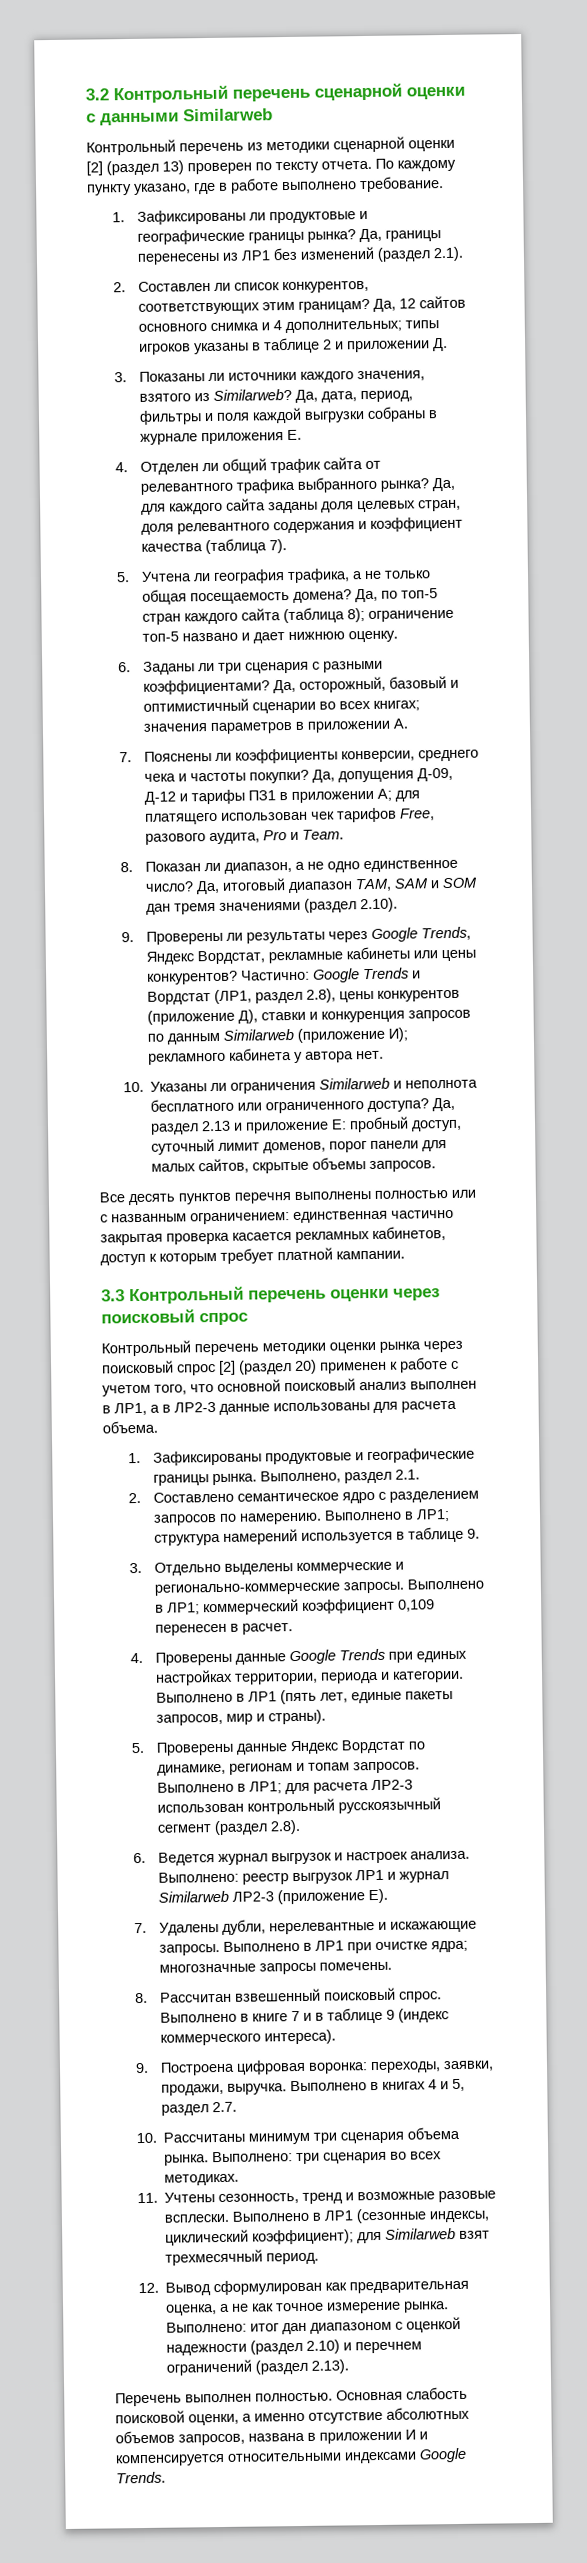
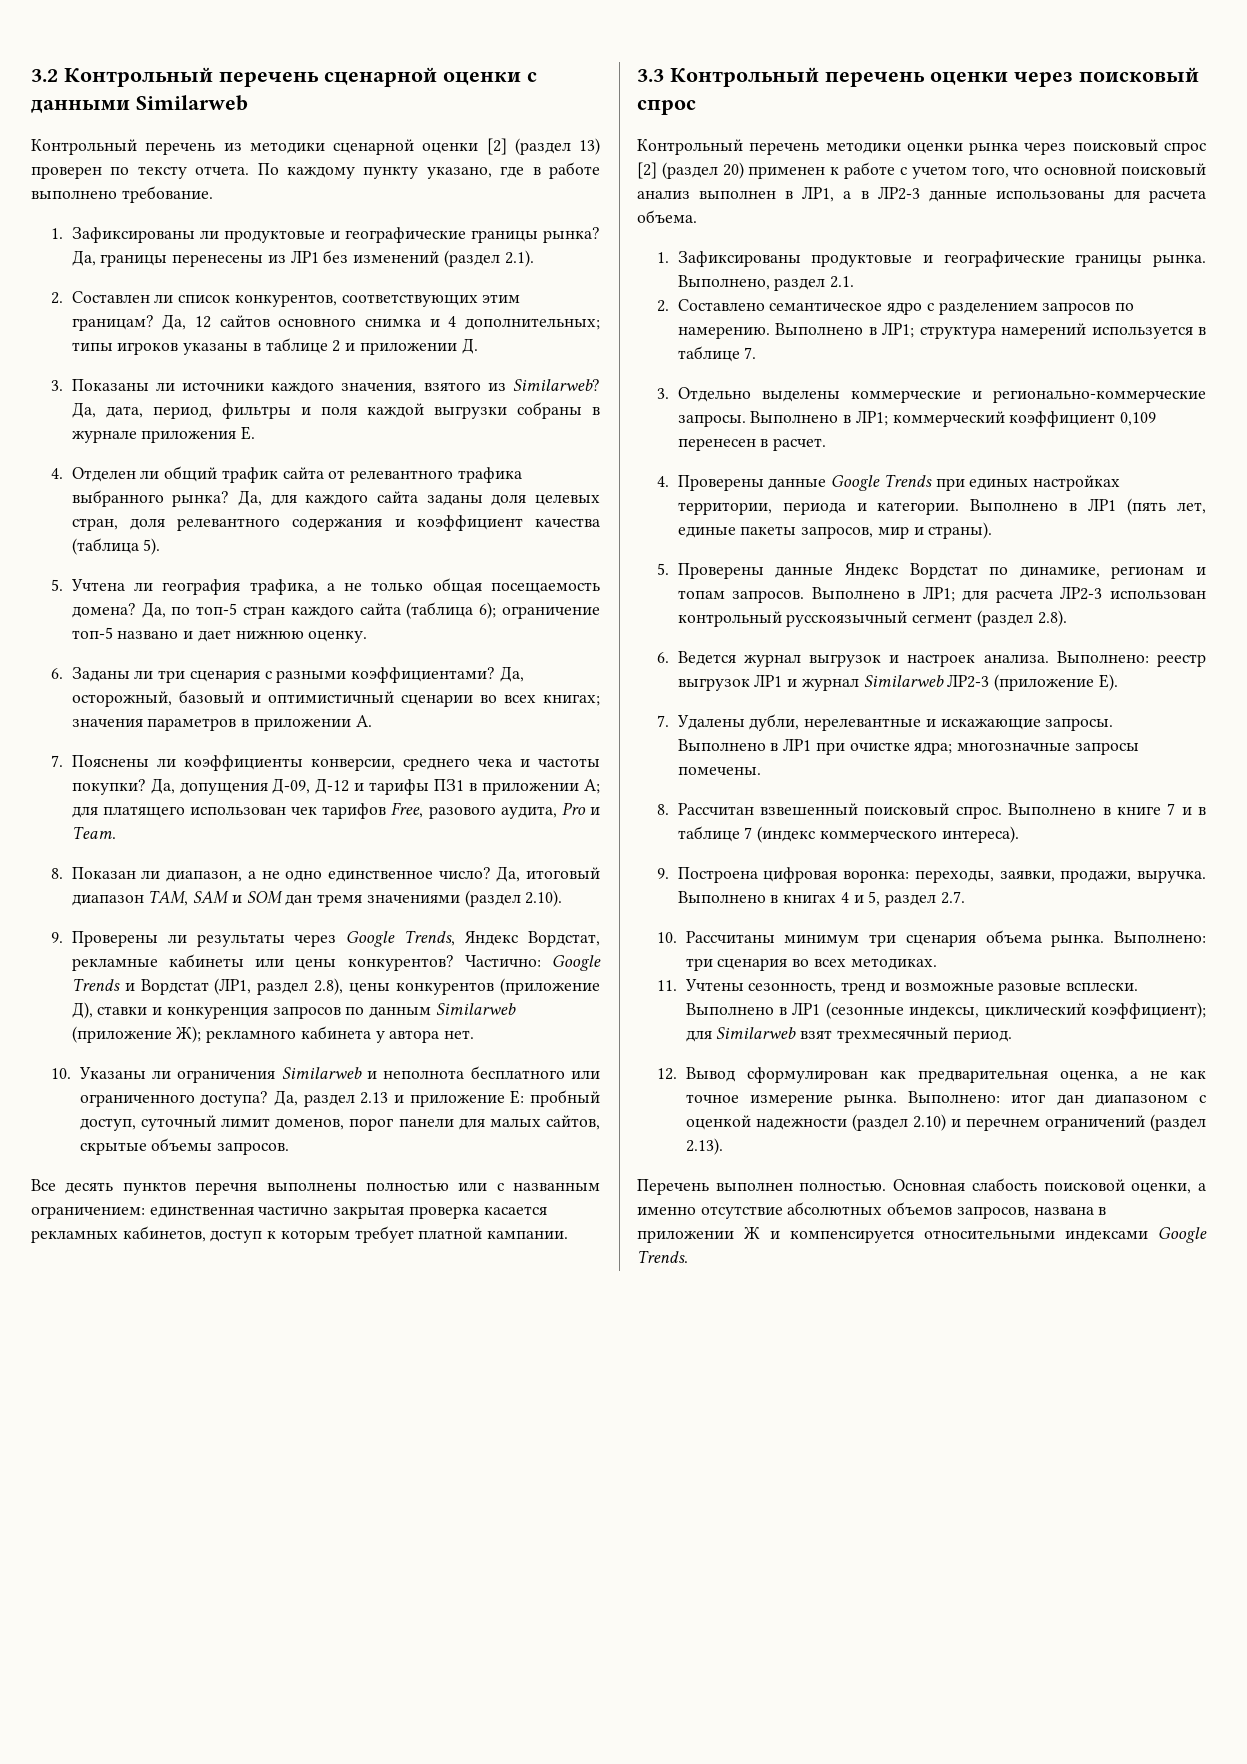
- Да, для каждого сайта заданы доля целевых стран, доля релевантного содержания и коэффициент качества (таблица 7).
+ Да, для каждого сайта заданы доля целевых стран, доля релевантного содержания и коэффициент качества (таблица 5).
- Да, по топ-5 стран каждого сайта (таблица 8); ограничение топ-5 названо и дает нижнюю оценку.
+ Да, по топ-5 стран каждого сайта (таблица 6); ограничение топ-5 названо и дает нижнюю оценку.
- Частично: Google Trends и Вордстат (ЛР1, раздел 2.8), цены конкурентов (приложение Д), ставки и конкуренция запросов по данным Similarweb (приложение И); рекламного кабинета у автора нет.
+ Частично: Google Trends и Вордстат (ЛР1, раздел 2.8), цены конкурентов (приложение Д), ставки и конкуренция запросов по данным Similarweb (приложение Ж); рекламного кабинета у автора нет.
- Выполнено в ЛР1; структура намерений используется в таблице 9.
+ Выполнено в ЛР1; структура намерений используется в таблице 7.
- Выполнено в книге 7 и в таблице 9 (индекс коммерческого интереса).
+ Выполнено в книге 7 и в таблице 7 (индекс коммерческого интереса).
- Основная слабость поисковой оценки, а именно отсутствие абсолютных объемов запросов, названа в приложении И и компенсируется относительными индексами Google Trends.
+ Основная слабость поисковой оценки, а именно отсутствие абсолютных объемов запросов, названа в приложении Ж и компенсируется относительными индексами Google Trends.

